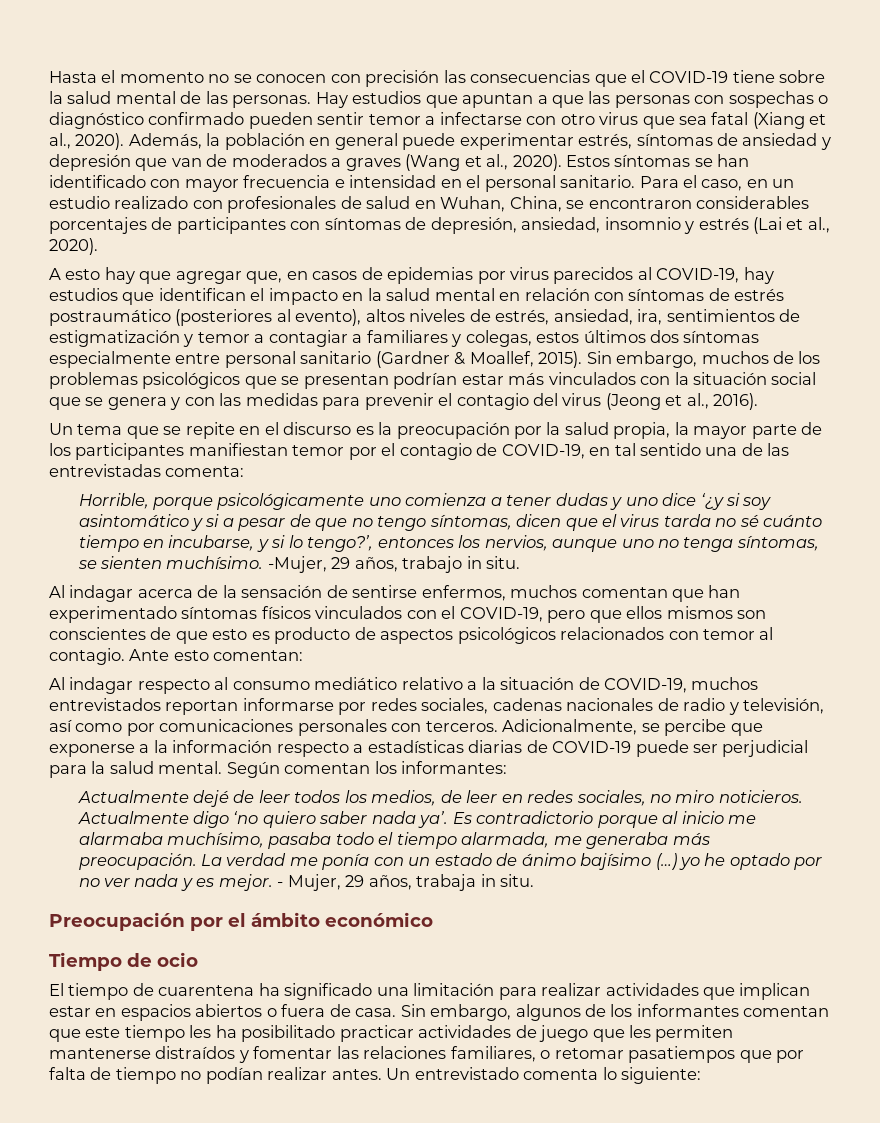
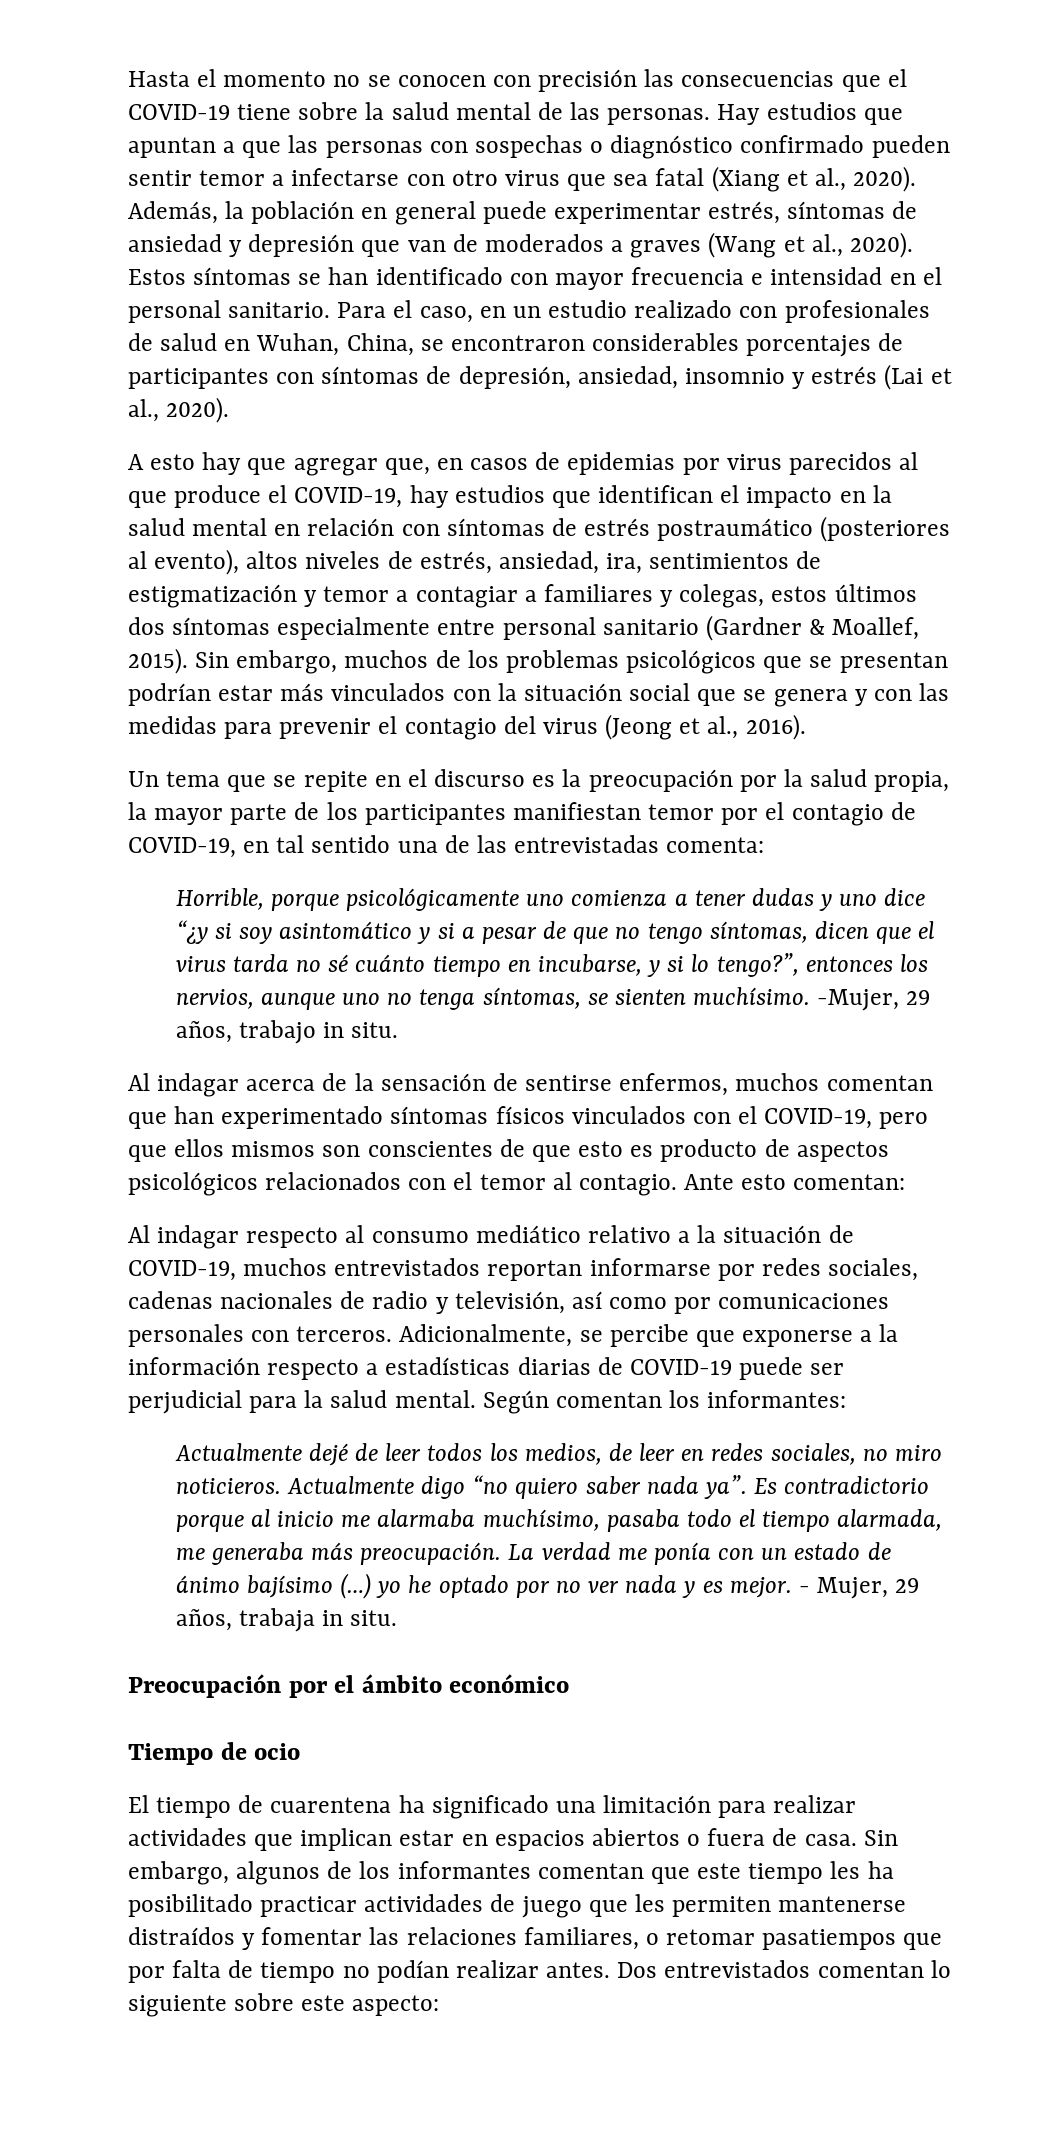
- A esto hay que agregar que, en casos de epidemias por virus parecidos al COVID-19, hay estudios que identifican el impacto en la salud mental en relación con síntomas de estrés postraumático (posteriores al evento), altos niveles de estrés, ansiedad, ira, sentimientos de estigmatización y temor a contagiar a familiares y colegas, estos últimos dos síntomas especialmente entre personal sanitario (Gardner & Moallef, 2015).
+ A esto hay que agregar que, en casos de epidemias por virus parecidos al que produce el COVID-19, hay estudios que identifican el impacto en la salud mental en relación con síntomas de estrés postraumático (posteriores al evento), altos niveles de estrés, ansiedad, ira, sentimientos de estigmatización y temor a contagiar a familiares y colegas, estos últimos dos síntomas especialmente entre personal sanitario (Gardner & Moallef, 2015).
- Horrible, porque psicológicamente uno comienza a tener dudas y uno dice ‘¿y si soy asintomático y si a pesar de que no tengo síntomas, dicen que el virus tarda no sé cuánto tiempo en incubarse, y si lo tengo?’, entonces los nervios, aunque uno no tenga síntomas, se sienten muchísimo.
+ Horrible, porque psicológicamente uno comienza a tener dudas y uno dice “¿y si soy asintomático y si a pesar de que no tengo síntomas, dicen que el virus tarda no sé cuánto tiempo en incubarse, y si lo tengo?”, entonces los nervios, aunque uno no tenga síntomas, se sienten muchísimo.
- Al indagar acerca de la sensación de sentirse enfermos, muchos comentan que han experimentado síntomas físicos vinculados con el COVID-19, pero que ellos mismos son conscientes de que esto es producto de aspectos psicológicos relacionados con temor al contagio.
+ Al indagar acerca de la sensación de sentirse enfermos, muchos comentan que han experimentado síntomas físicos vinculados con el COVID-19, pero que ellos mismos son conscientes de que esto es producto de aspectos psicológicos relacionados con el temor al contagio.
- Actualmente digo ‘no quiero saber nada ya’.
+ Actualmente digo “no quiero saber nada ya”.
- Un entrevistado comenta lo siguiente:
+ Dos entrevistados comentan lo siguiente sobre este aspecto:

